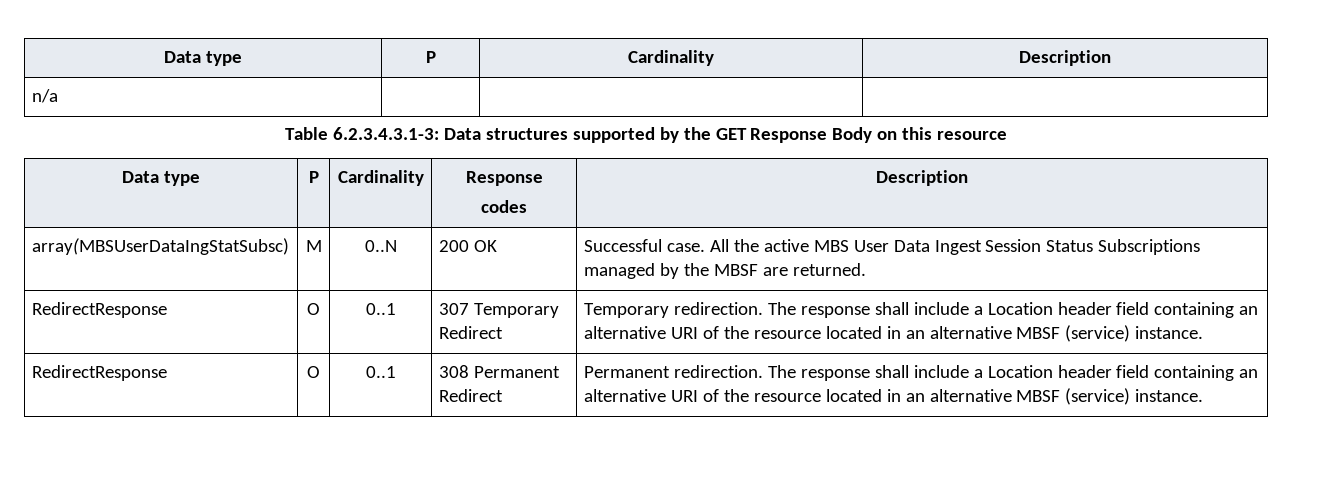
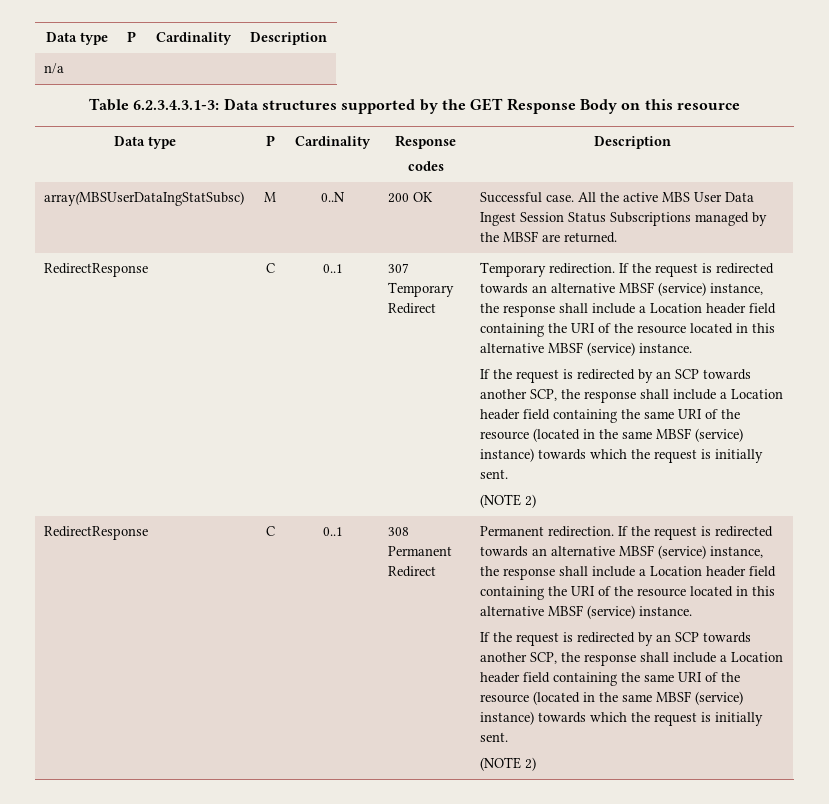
  array(MBSUserDataIngStatSubsc) | M | 0..N | 200 OK | Successful case. All the active MBS User Data Ingest Session Status Subscriptions managed by the MBSF are returned.
- RedirectResponse | O
+ RedirectResponse | C
- Temporary redirection. The response shall include a Location header field containing an alternative URI of the resource located in an alternative MBSF (service) instance.
- RedirectResponse | O | 0..1 | 308 Permanent Redirect | Permanent redirection. The response shall include a Location header field containing an alternative URI of the resource located in an alternative MBSF (service) instance.
+ Temporary redirection. If the request is redirected towards an alternative MBSF (service) instance, the response shall include a Location header field containing the URI of the resource located in this alternative MBSF (service) instance.
+ If the request is redirected by an SCP towards another SCP, the response shall include a Location header field containing the same URI of the resource (located in the same MBSF (service) instance) towards which the request is initially sent.
+ (NOTE 2)
+ RedirectResponse | C | 0..1 | 308 Permanent Redirect | Permanent redirection. If the request is redirected towards an alternative MBSF (service) instance, the response shall include a Location header field containing the URI of the resource located in this alternative MBSF (service) instance.
+ If the request is redirected by an SCP towards another SCP, the response shall include a Location header field containing the same URI of the resource (located in the same MBSF (service) instance) towards which the request is initially sent.
+ (NOTE 2)

